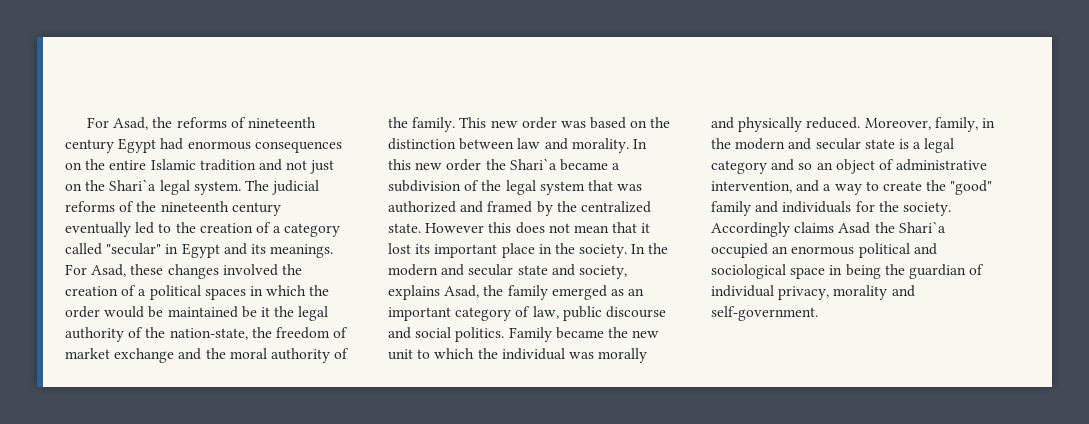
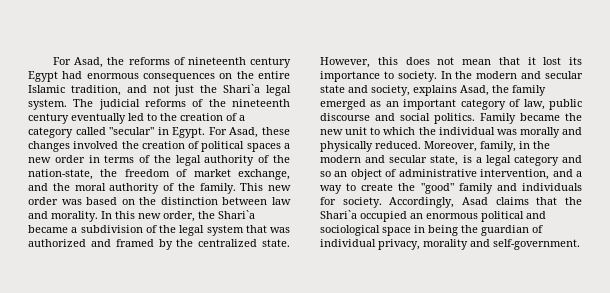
- For Asad, the reforms of nineteenth century Egypt had enormous consequences on the entire Islamic tradition and not just on the Shari`a legal system.
+ For Asad, the reforms of nineteenth century Egypt had enormous consequences on the entire Islamic tradition, and not just the Shari`a legal system.
- The judicial reforms of the nineteenth century eventually led to the creation of a category called "secular" in Egypt and its meanings.
+ The judicial reforms of the nineteenth century eventually led to the creation of a category called "secular" in Egypt.
- For Asad, these changes involved the creation of a political spaces in which the order would be maintained be it the legal authority of the nation-state, the freedom of market exchange and the moral authority of the family.
+ For Asad, these changes involved the creation of political spaces a new order in terms of the legal authority of the nation-state, the freedom of market exchange, and the moral authority of the family.
- In this new order the Shari`a became a subdivision of the legal system that was authorized and framed by the centralized state.
+ In this new order, the Shari`a became a subdivision of the legal system that was authorized and framed by the centralized state.
- However this does not mean that it lost its important place in the society.
+ However, this does not mean that it lost its importance to society.
- Moreover, family, in the modern and secular state is a legal category and so an object of administrative intervention, and a way to create the "good" family and individuals for the society. Accordingly claims Asad the Shari`a occupied an enormous political and sociological space in being the guardian of individual privacy, morality and self-government.
+ Moreover, family, in the modern and secular state, is a legal category and so an object of administrative intervention, and a way to create the "good" family and individuals for society. Accordingly, Asad claims that the Shari`a occupied an enormous political and sociological space in being the guardian of individual privacy, morality and self-government.

